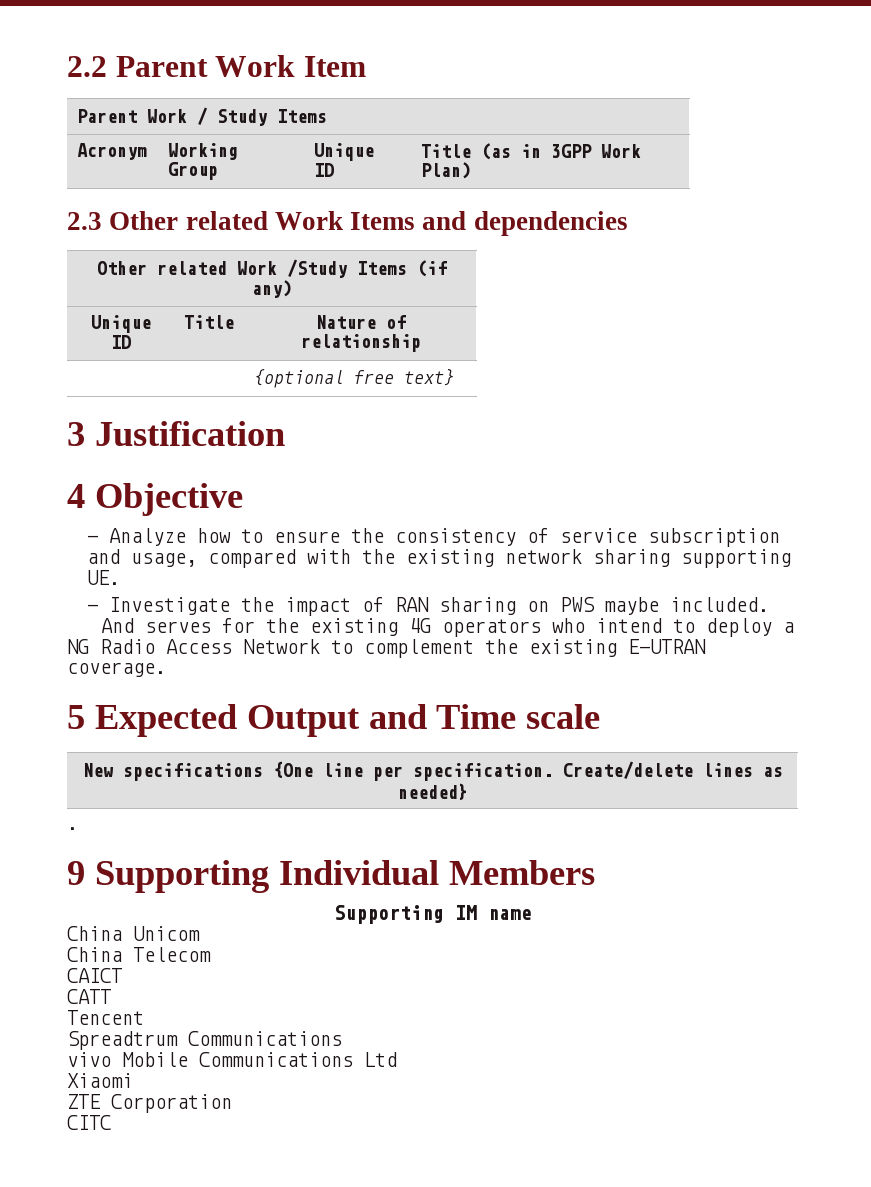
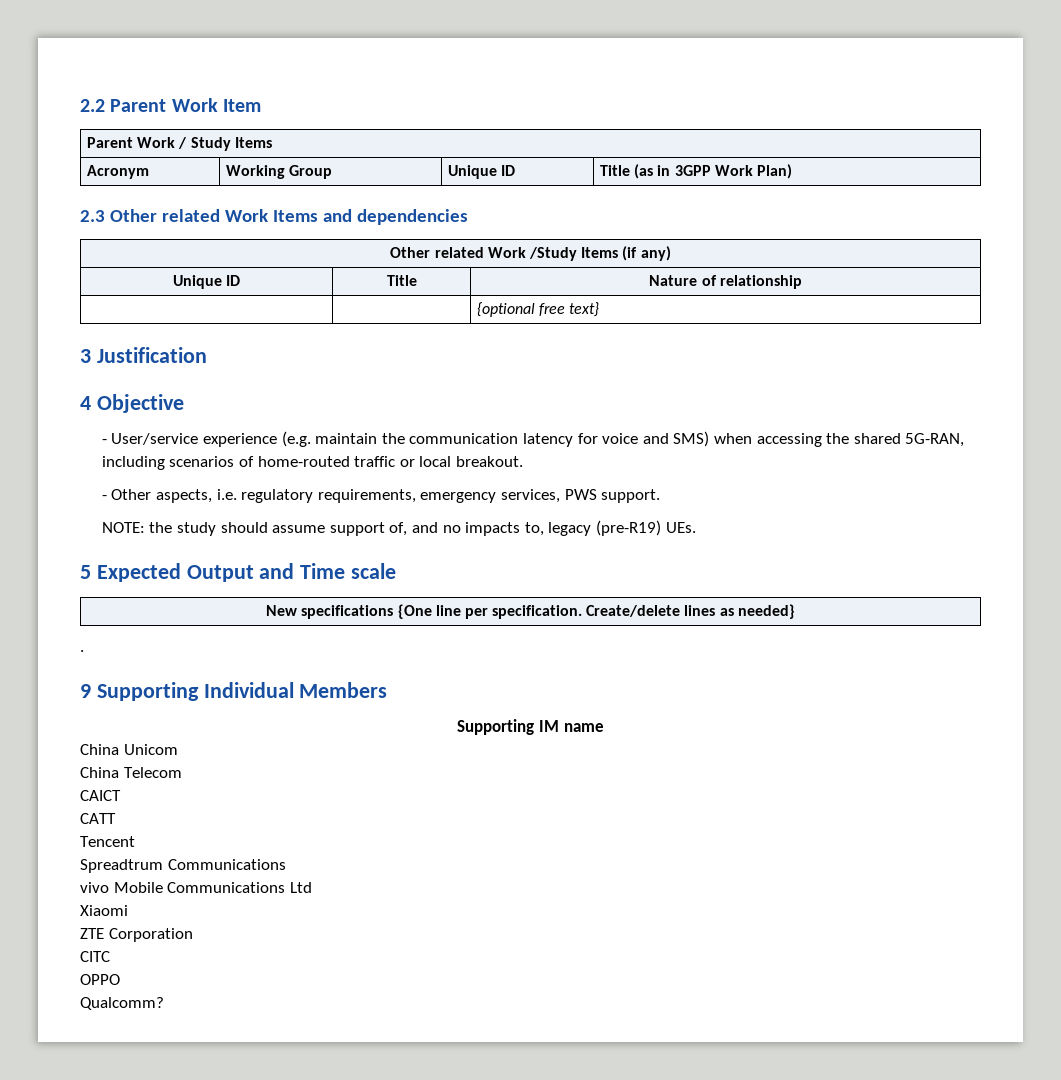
- - Analyze how to ensure the consistency of service subscription and usage, compared with the existing network sharing supporting UE.
- - Investigate the impact of RAN sharing on PWS maybe included.
- And serves for the existing 4G operators who intend to deploy a NG Radio Access Network to complement the existing E-UTRAN coverage.
+ - User/service experience (e.g. maintain the communication latency for voice and SMS) when accessing the shared 5G-RAN, including scenarios of home-routed traffic or local breakout.
+ - Other aspects, i.e. regulatory requirements, emergency services, PWS support.
+ NOTE: the study should assume support of, and no impacts to, legacy (pre-R19) UEs.
+ OPPO
+ Qualcomm?

